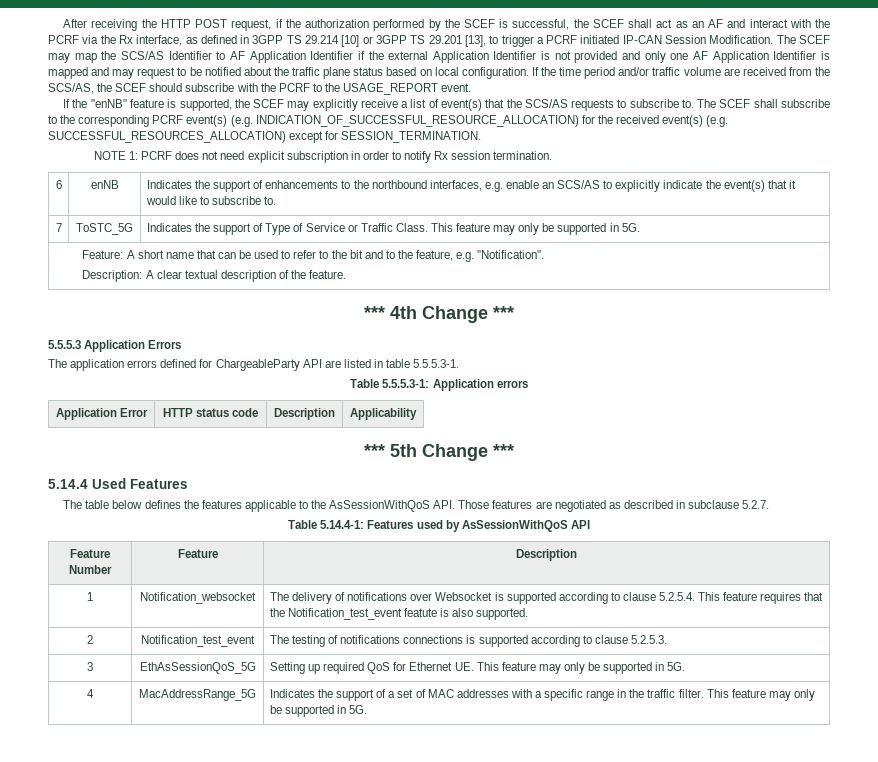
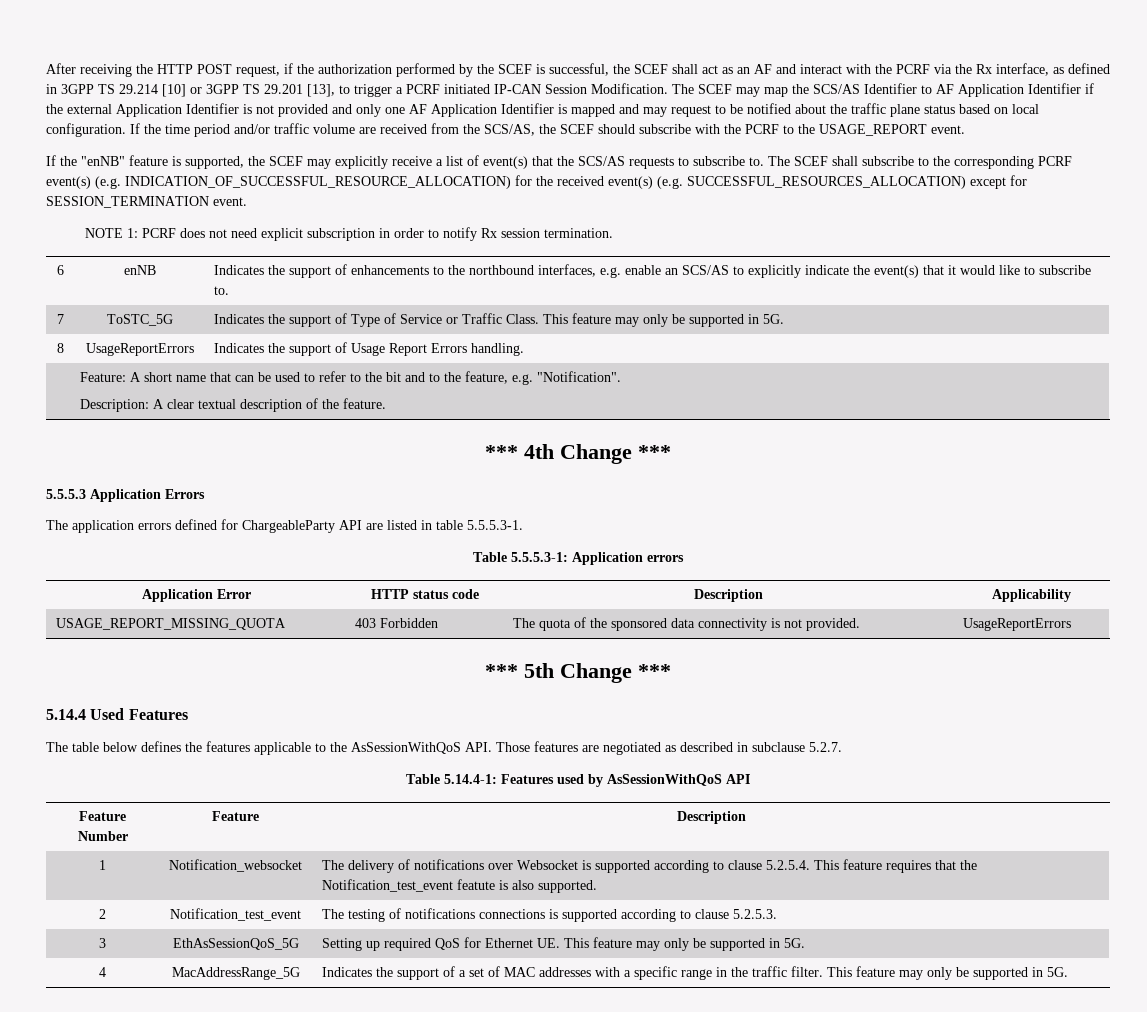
- The SCEF shall subscribe to the corresponding PCRF event(s) (e.g. INDICATION_OF_SUCCESSFUL_RESOURCE_ALLOCATION) for the received event(s) (e.g. SUCCESSFUL_RESOURCES_ALLOCATION) except for SESSION_TERMINATION.
+ The SCEF shall subscribe to the corresponding PCRF event(s) (e.g. INDICATION_OF_SUCCESSFUL_RESOURCE_ALLOCATION) for the received event(s) (e.g. SUCCESSFUL_RESOURCES_ALLOCATION) except for SESSION_TERMINATION event.
+ 8 | UsageReportErrors | Indicates the support of Usage Report Errors handling.
+ USAGE_REPORT_MISSING_QUOTA | 403 Forbidden | The quota of the sponsored data connectivity is not provided. | UsageReportErrors

